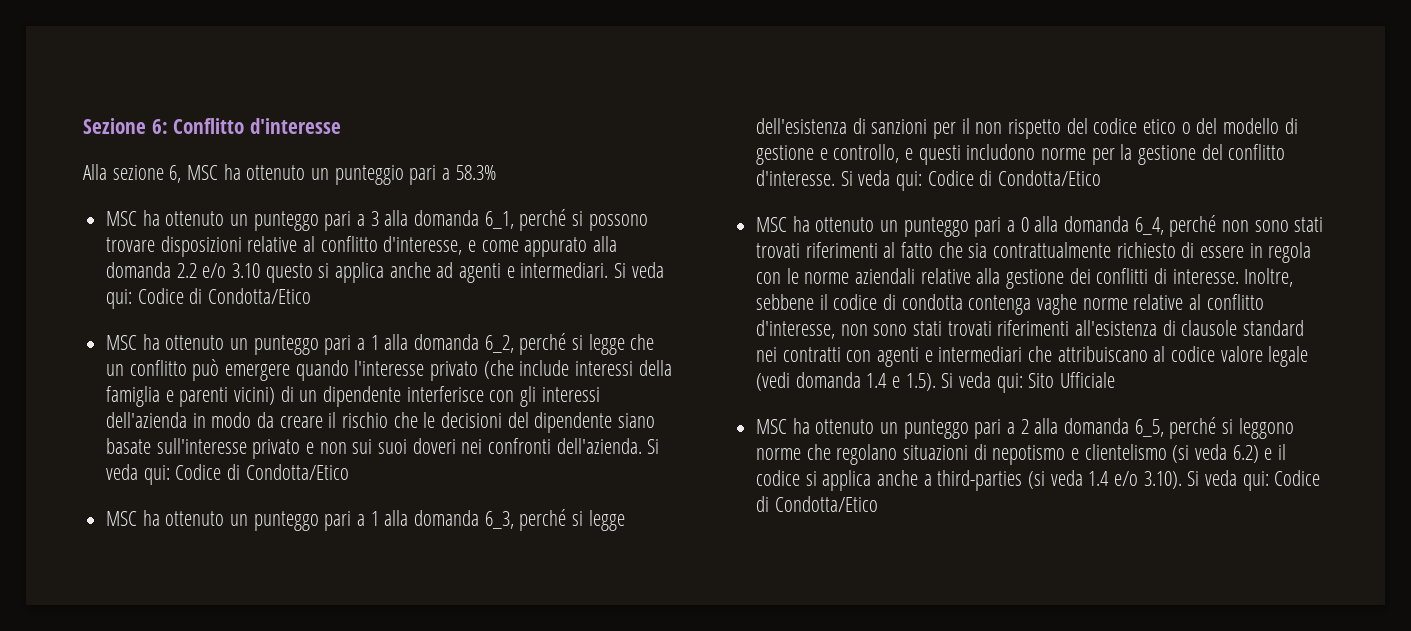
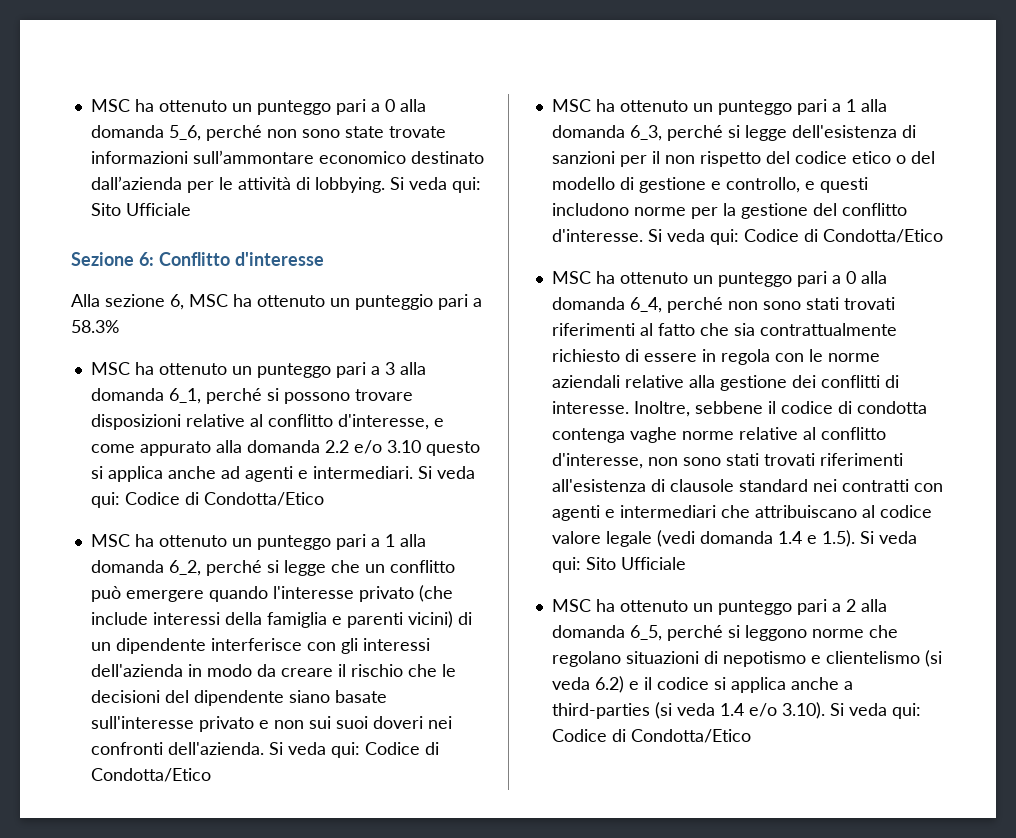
+ MSC ha ottenuto un punteggo pari a 0 alla domanda 5_6, perché non sono state trovate informazioni sull’ammontare economico destinato dall’azienda per le attività di lobbying. Si veda qui: Sito Ufficiale

